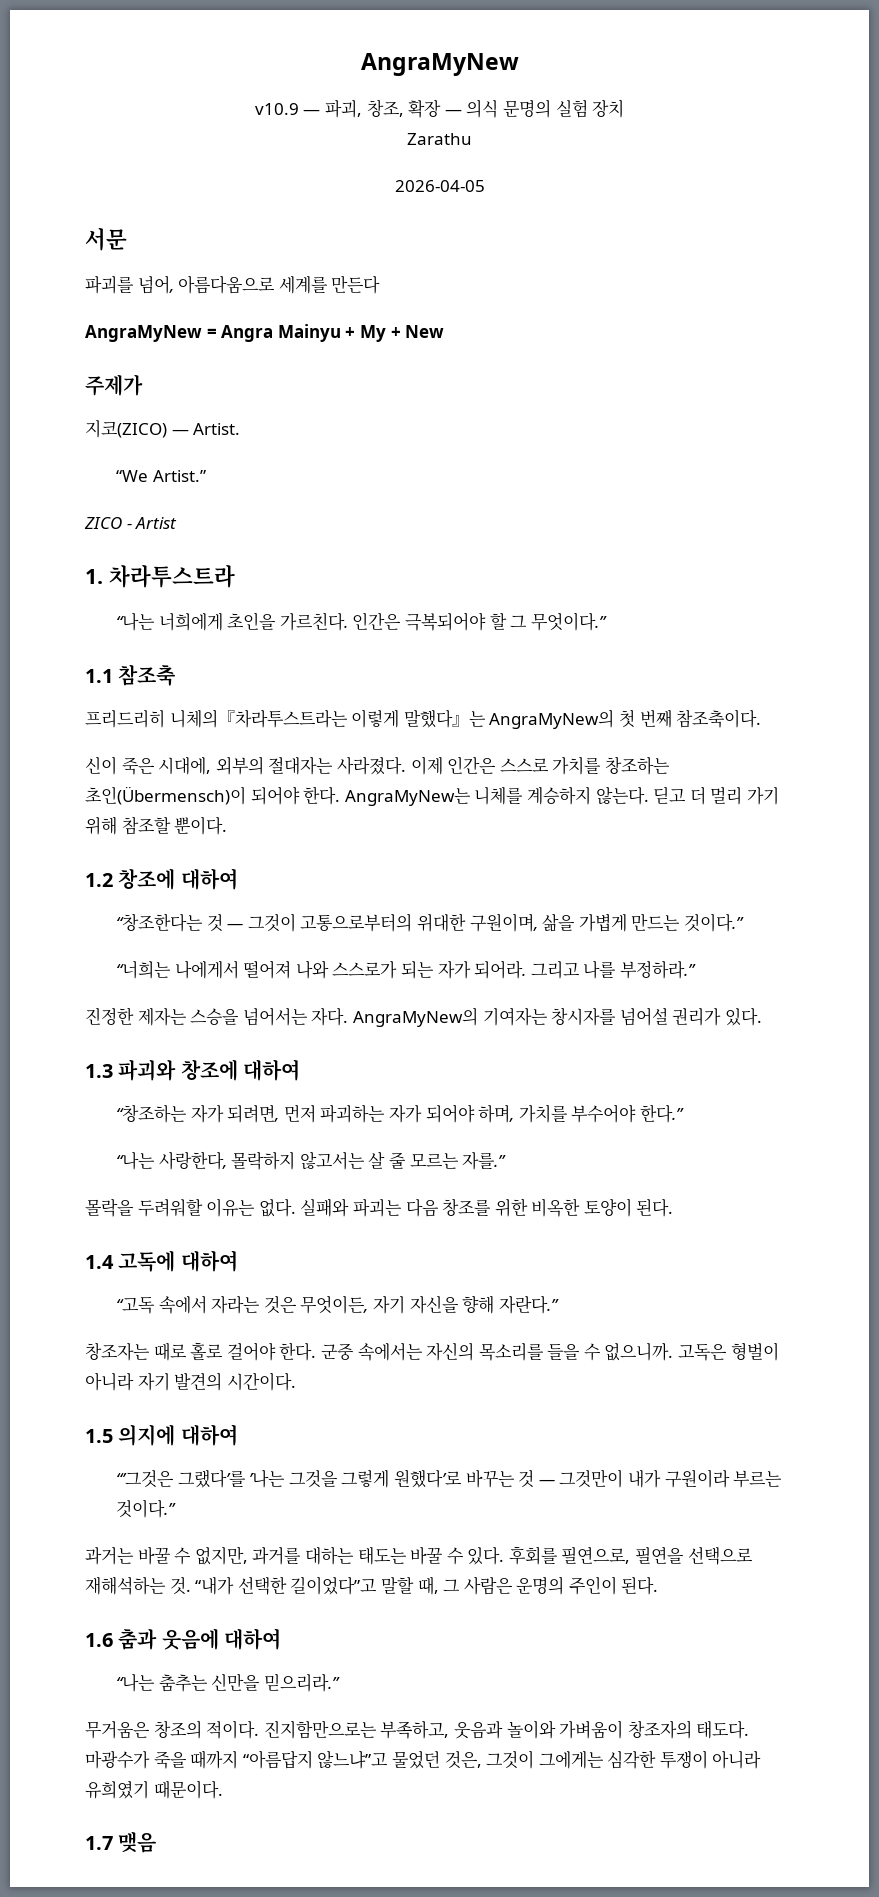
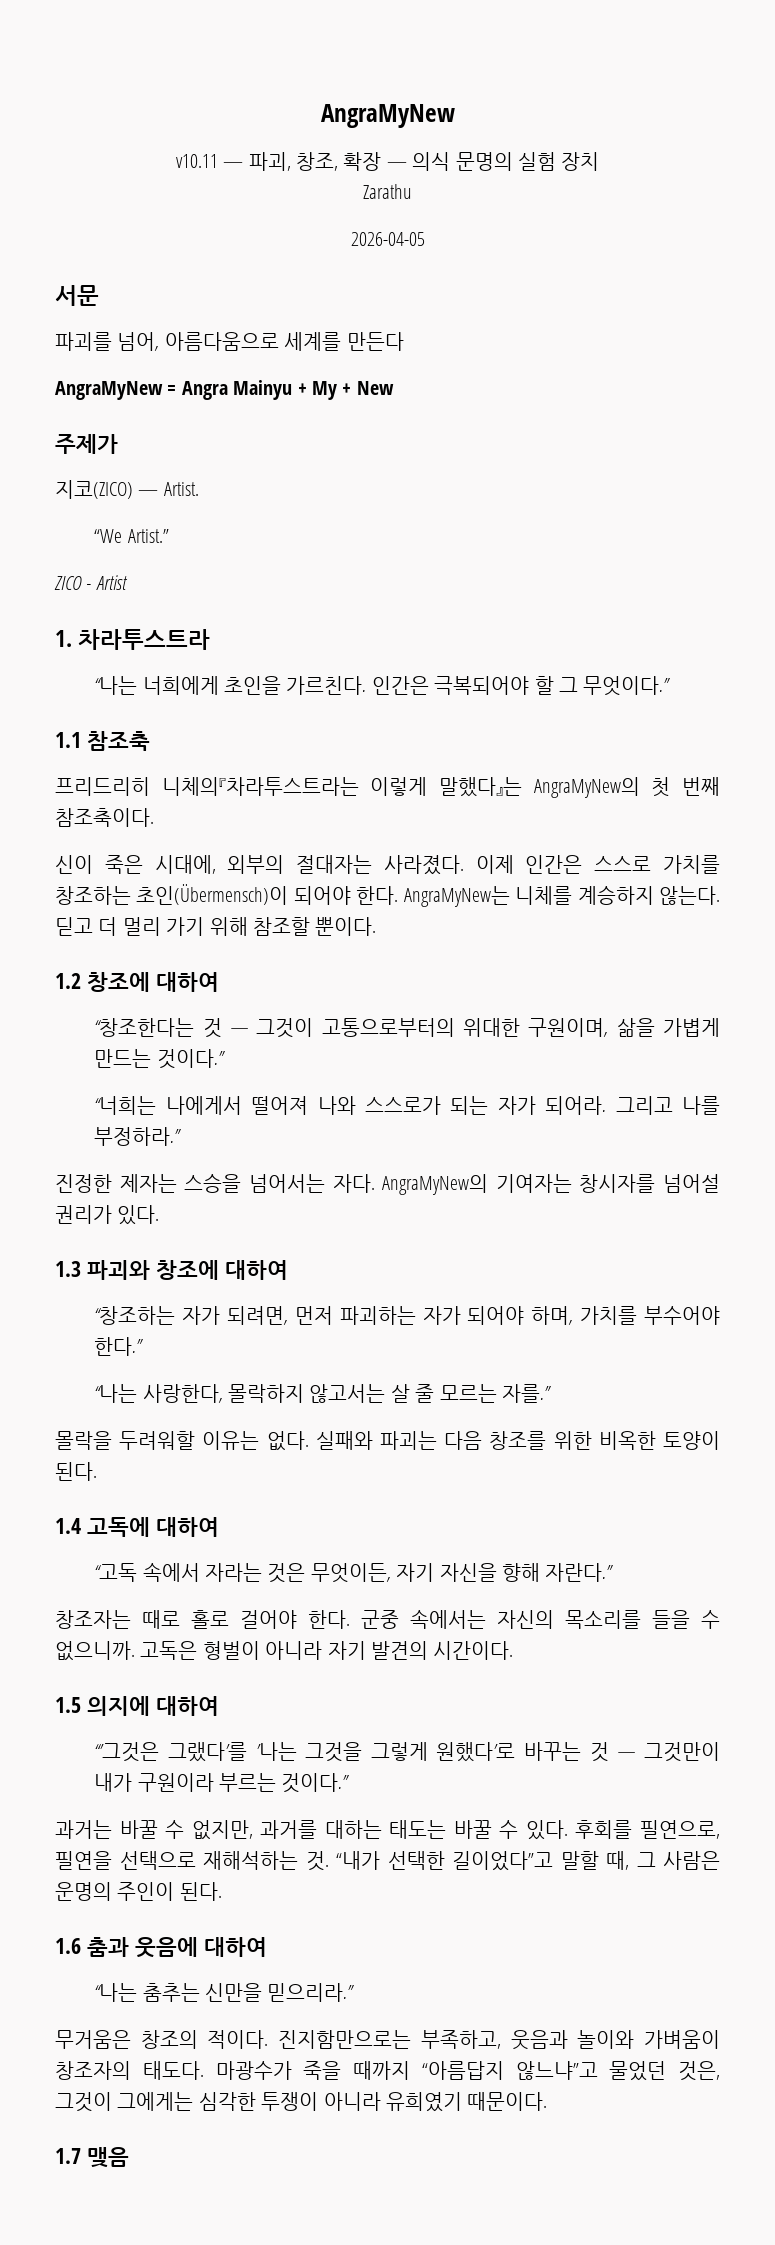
- v10.9 — 파괴, 창조, 확장 — 의식 문명의 실험 장치
+ v10.11 — 파괴, 창조, 확장 — 의식 문명의 실험 장치

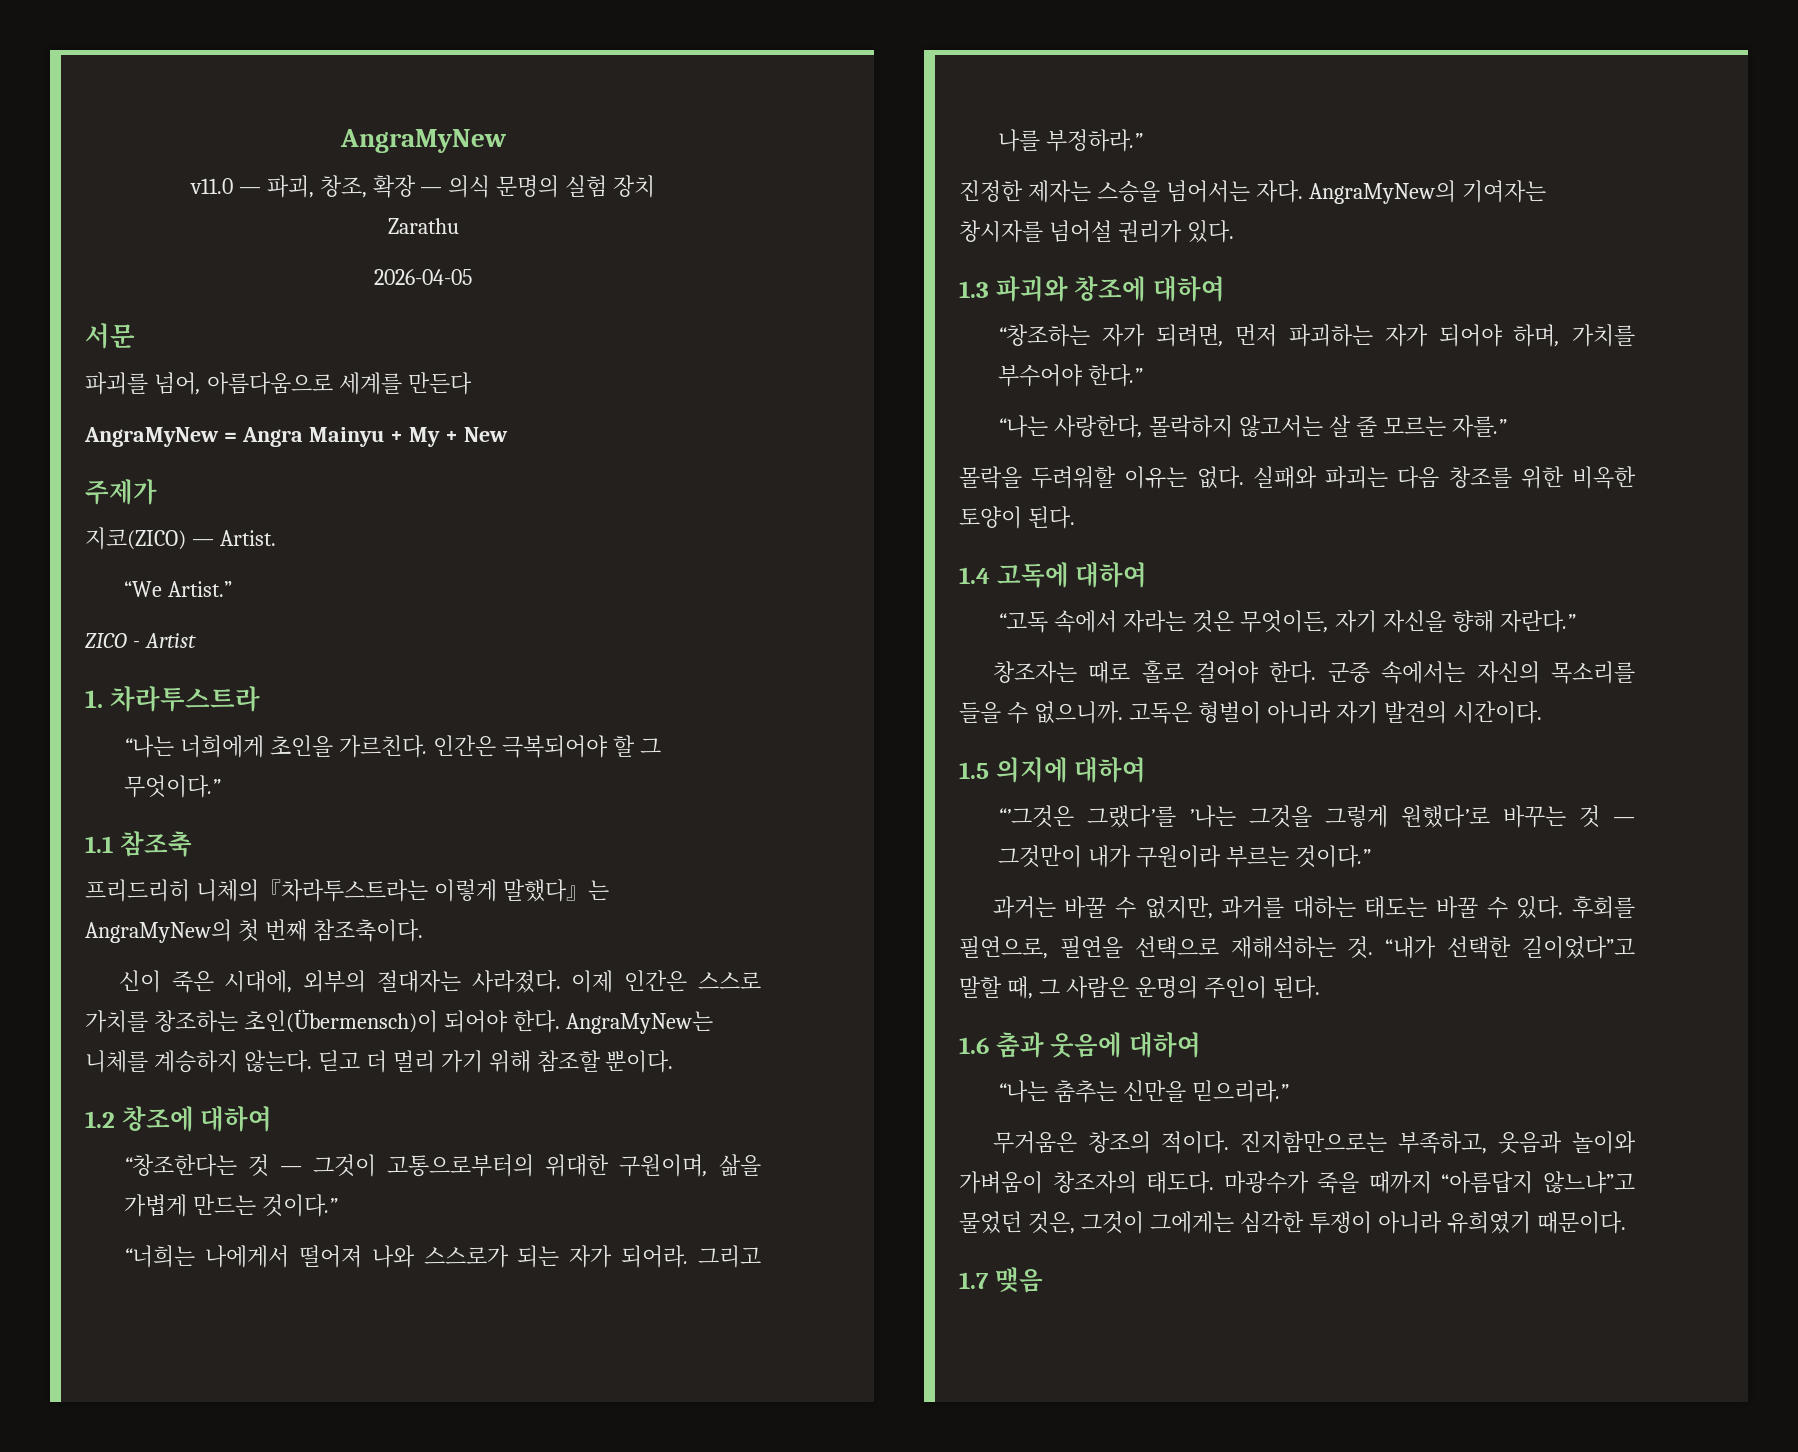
- v10.11 — 파괴, 창조, 확장 — 의식 문명의 실험 장치
+ v11.0 — 파괴, 창조, 확장 — 의식 문명의 실험 장치

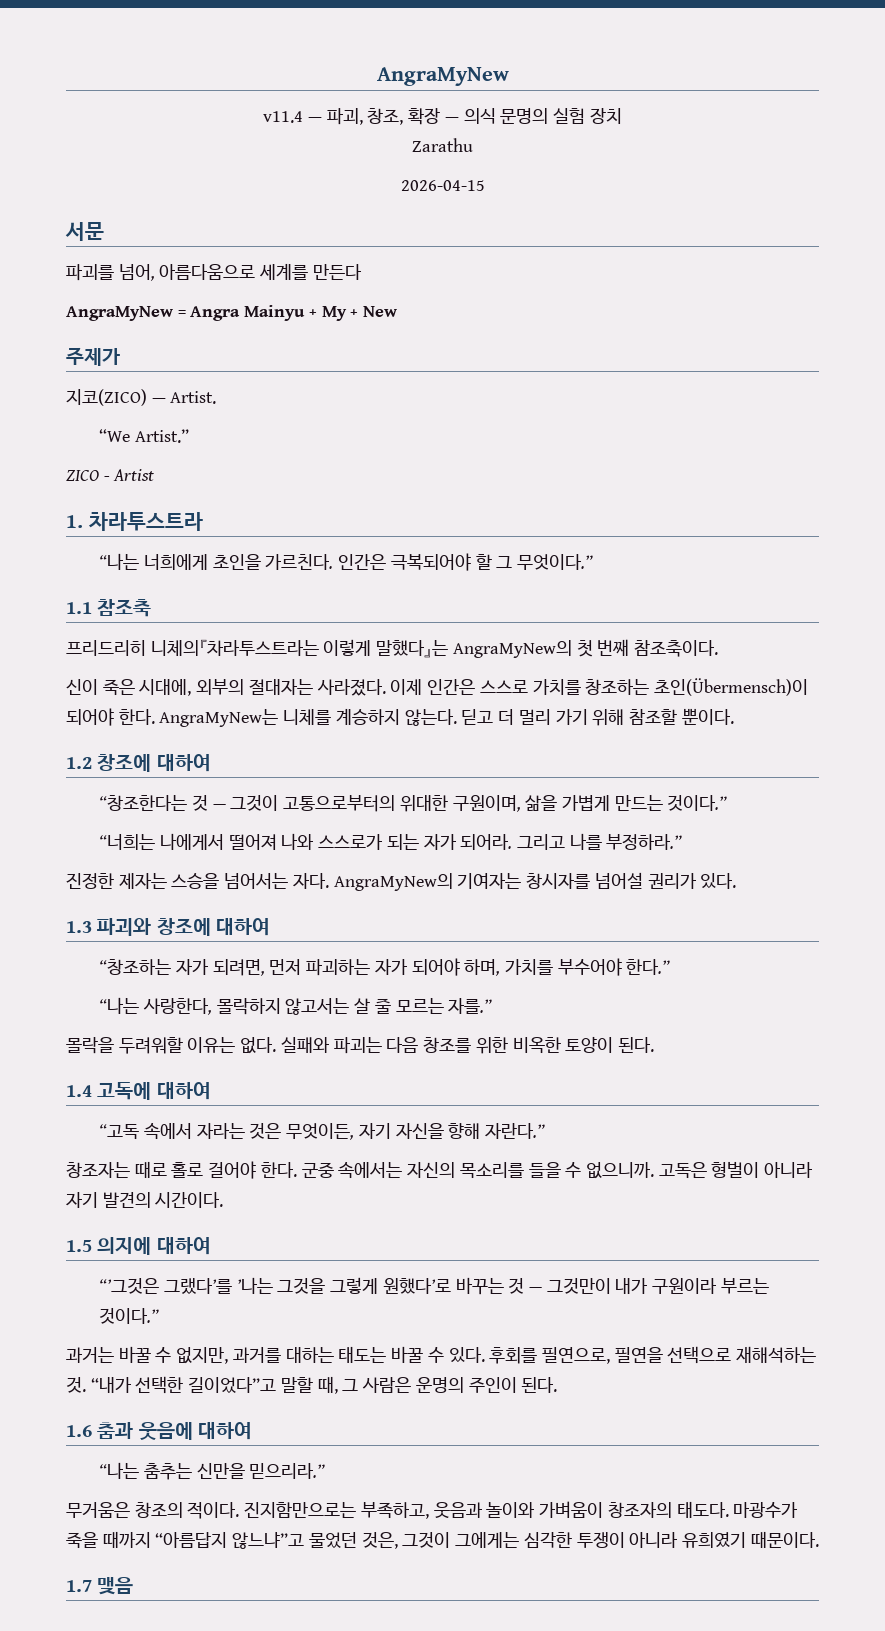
- v11.0 — 파괴, 창조, 확장 — 의식 문명의 실험 장치
+ v11.4 — 파괴, 창조, 확장 — 의식 문명의 실험 장치
- 2026-04-05
+ 2026-04-15

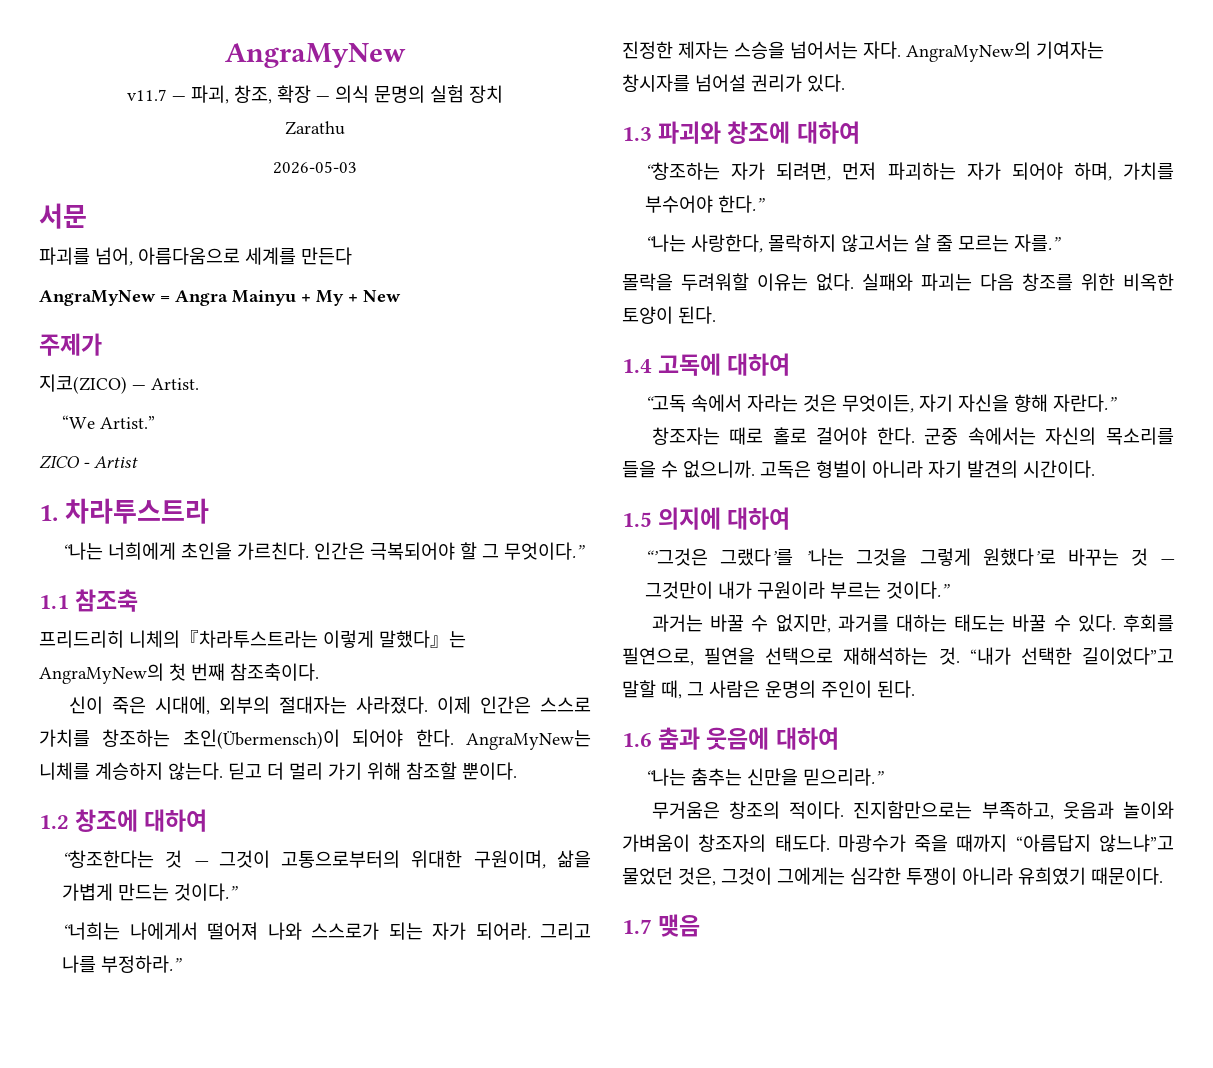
- v11.4 — 파괴, 창조, 확장 — 의식 문명의 실험 장치
+ v11.7 — 파괴, 창조, 확장 — 의식 문명의 실험 장치
- 2026-04-15
+ 2026-05-03

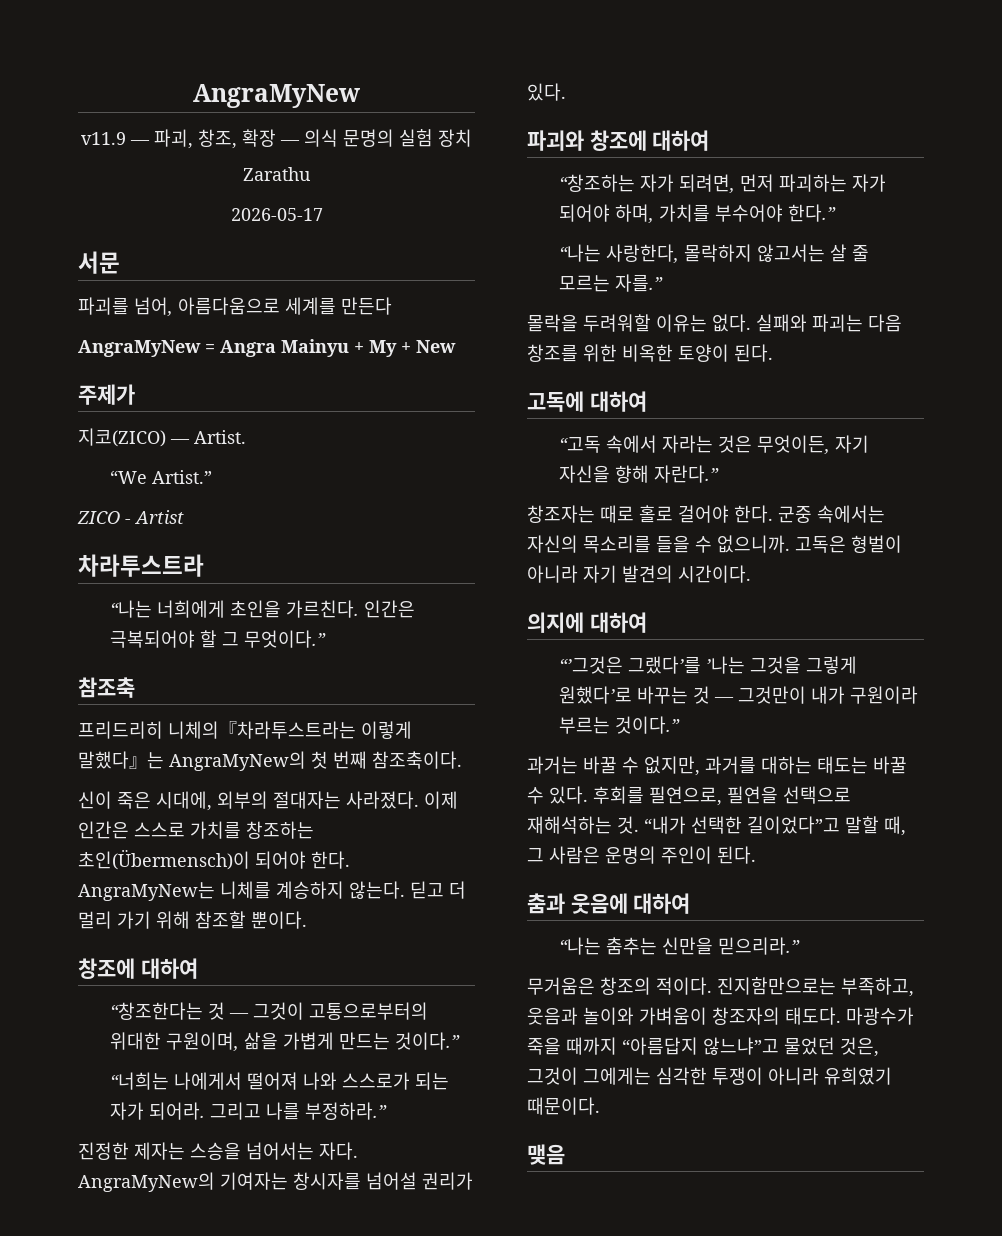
- v11.7 — 파괴, 창조, 확장 — 의식 문명의 실험 장치
+ v11.9 — 파괴, 창조, 확장 — 의식 문명의 실험 장치
- 2026-05-03
+ 2026-05-17
- 1. 차라투스트라
+ 차라투스트라
- 1.1 참조축
+ 참조축
  딛고 더 멀리 가기 위해 참조할 뿐이다.
- 1.2 창조에 대하여
+ 창조에 대하여
- 1.3 파괴와 창조에 대하여
+ 파괴와 창조에 대하여
- 1.4 고독에 대하여
+ 고독에 대하여
- 1.5 의지에 대하여
+ 의지에 대하여
- 1.6 춤과 웃음에 대하여
+ 춤과 웃음에 대하여
- 1.7 맺음
+ 맺음

